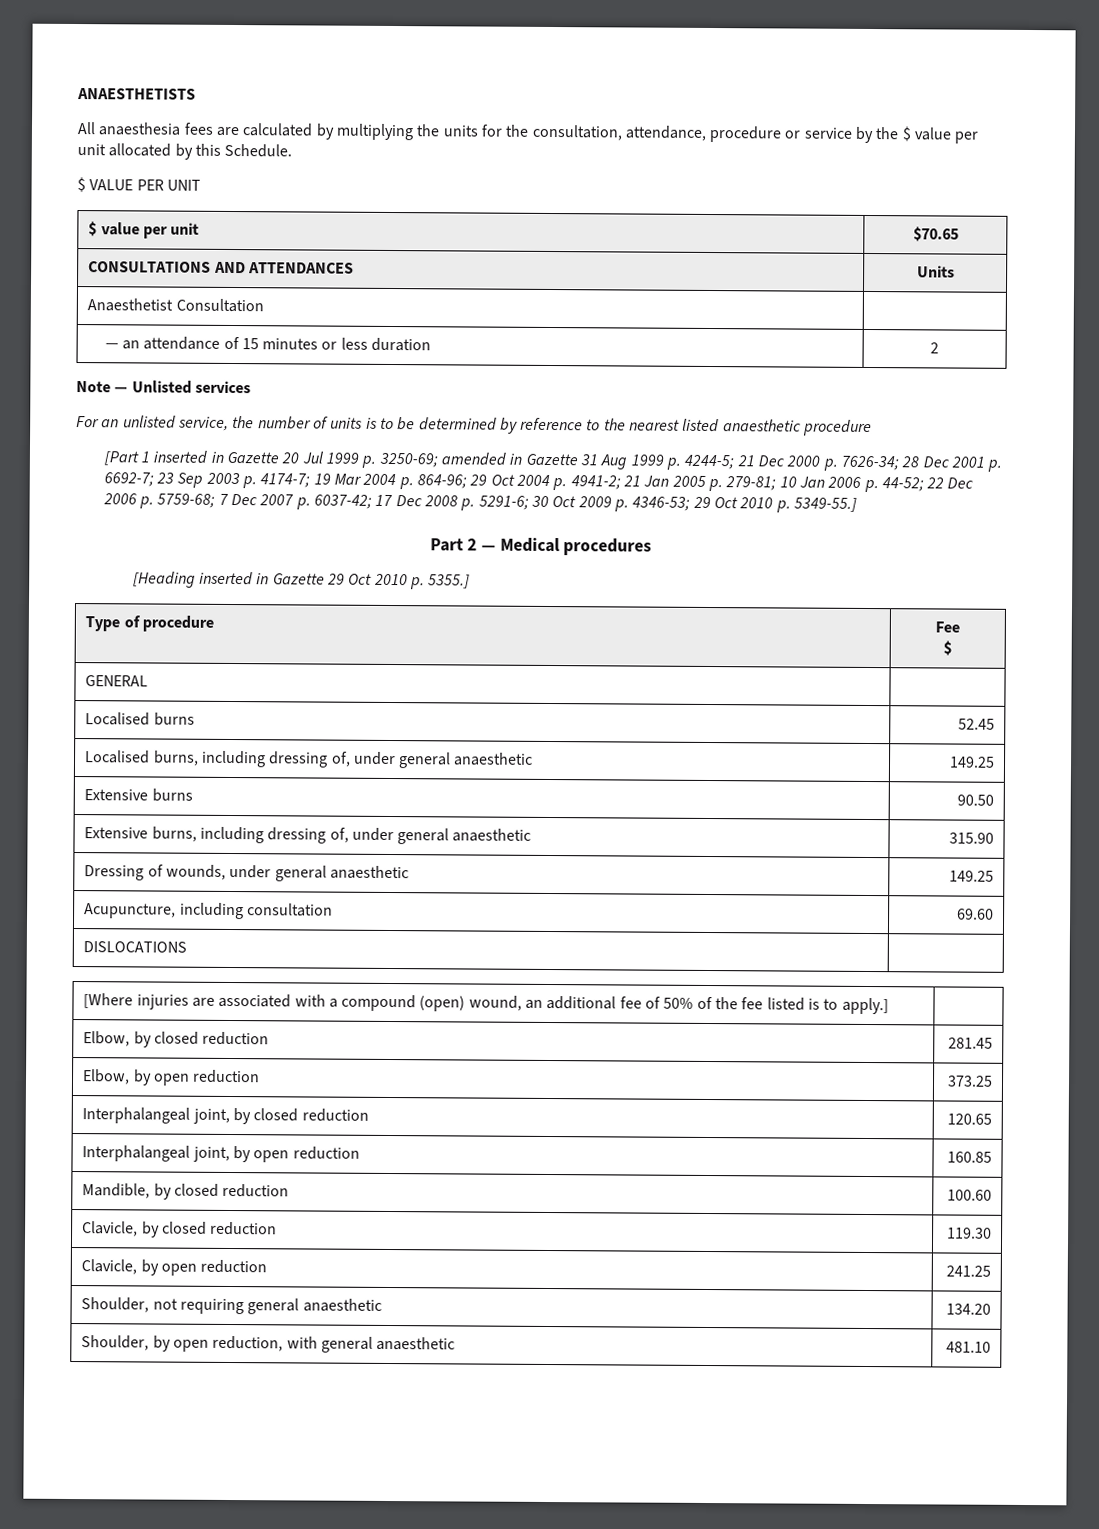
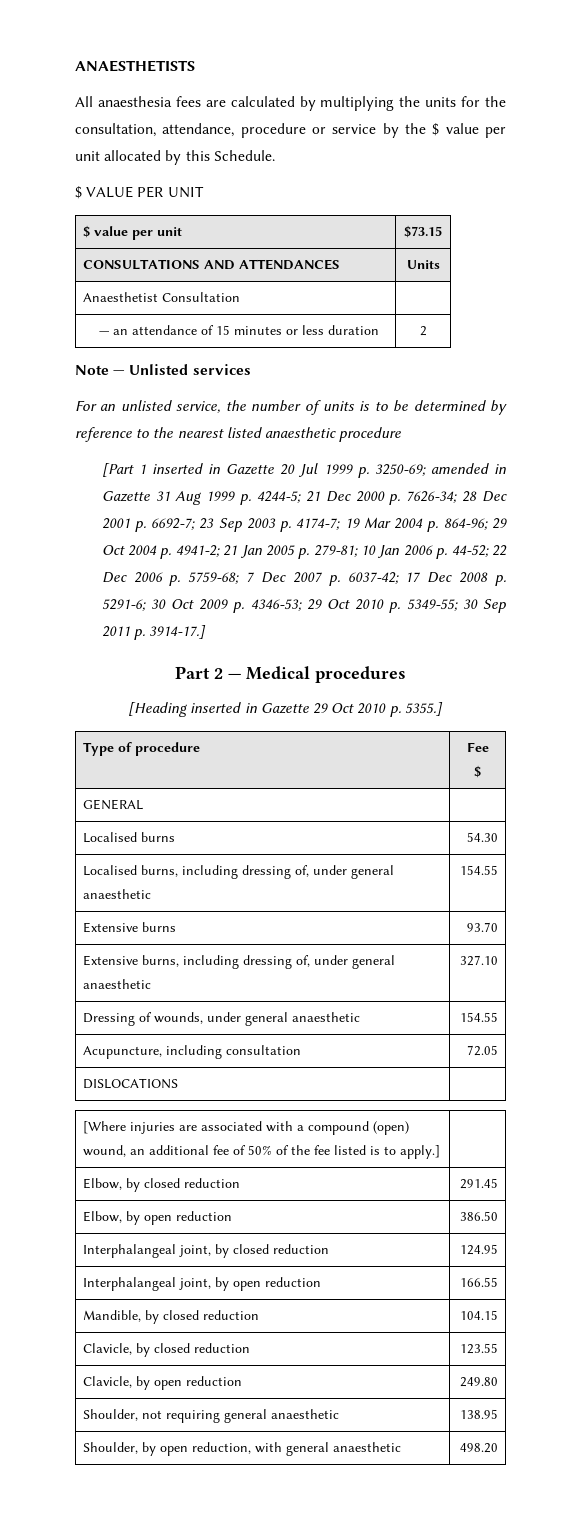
- $ value per unit | $70.65
+ $ value per unit | $73.15
- 29 Oct 2010 p. 5349-55.]
+ 29 Oct 2010 p. 5349-55; 30 Sep 2011 p. 3914-17.]
- Localised burns | 52.45
+ Localised burns | 54.30
- Localised burns, including dressing of, under general anaesthetic | 149.25
+ Localised burns, including dressing of, under general anaesthetic | 154.55
- Extensive burns | 90.50
+ Extensive burns | 93.70
- Extensive burns, including dressing of, under general anaesthetic | 315.90
+ Extensive burns, including dressing of, under general anaesthetic | 327.10
- Dressing of wounds, under general anaesthetic | 149.25
+ Dressing of wounds, under general anaesthetic | 154.55
- Acupuncture, including consultation | 69.60
+ Acupuncture, including consultation | 72.05
- Elbow, by closed reduction | 281.45
+ Elbow, by closed reduction | 291.45
- Elbow, by open reduction | 373.25
+ Elbow, by open reduction | 386.50
- Interphalangeal joint, by closed reduction | 120.65
+ Interphalangeal joint, by closed reduction | 124.95
- Interphalangeal joint, by open reduction | 160.85
+ Interphalangeal joint, by open reduction | 166.55
- Mandible, by closed reduction | 100.60
+ Mandible, by closed reduction | 104.15
- Clavicle, by closed reduction | 119.30
+ Clavicle, by closed reduction | 123.55
- Clavicle, by open reduction | 241.25
+ Clavicle, by open reduction | 249.80
- Shoulder, not requiring general anaesthetic | 134.20
+ Shoulder, not requiring general anaesthetic | 138.95
- Shoulder, by open reduction, with general anaesthetic | 481.10
+ Shoulder, by open reduction, with general anaesthetic | 498.20

